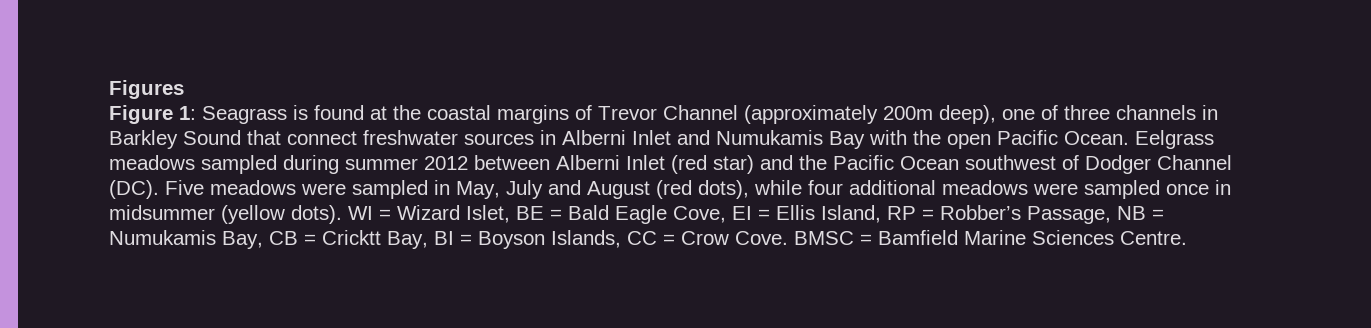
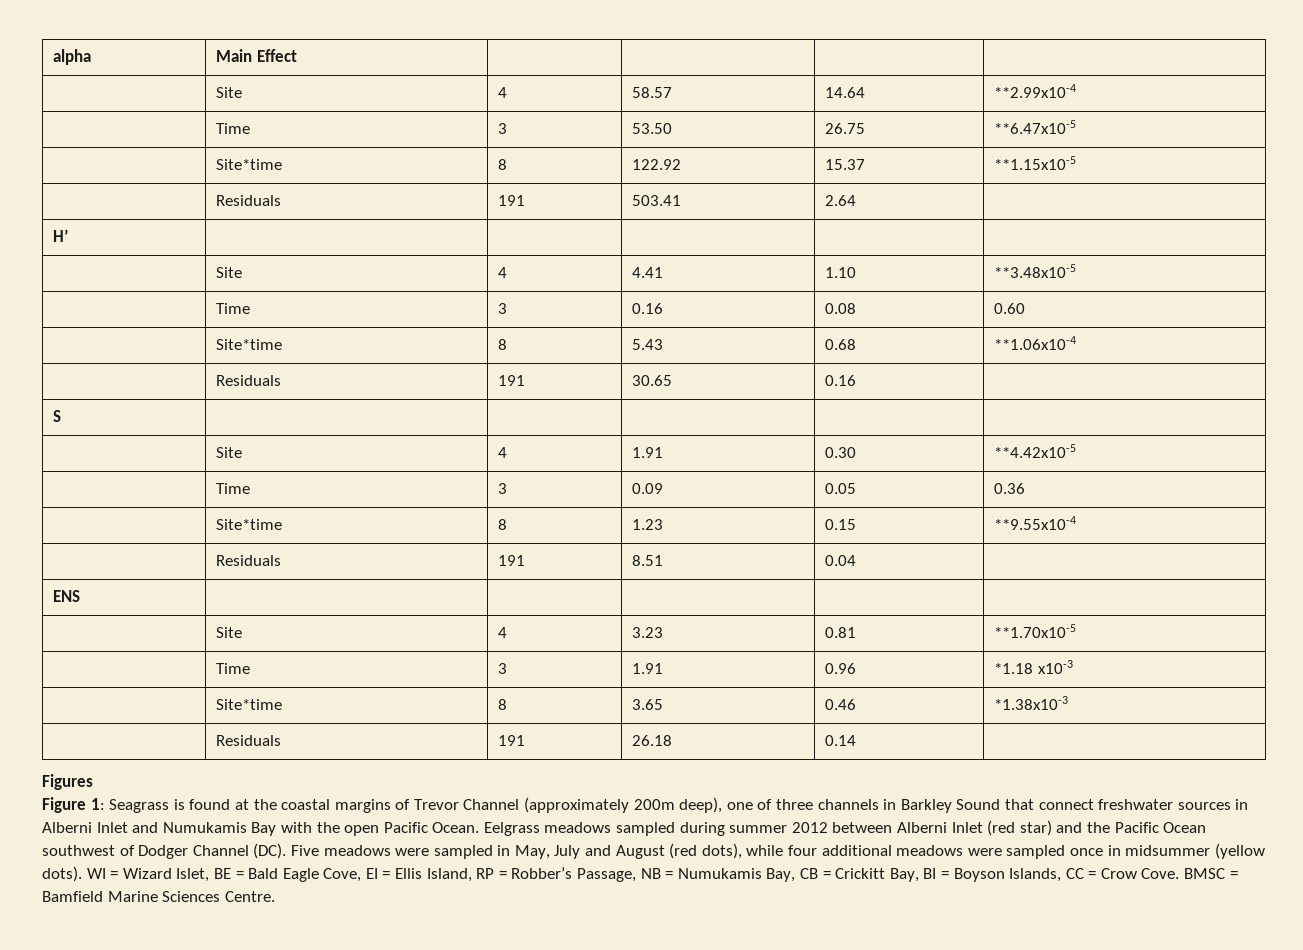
+ alpha | Main Effect | | | |
+ | Site | 4 | 58.57 | 14.64 | **2.99x10-4
+ | Time | 3 | 53.50 | 26.75 | **6.47x10-5
+ | Site*time | 8 | 122.92 | 15.37 | **1.15x10-5
+ | Residuals | 191 | 503.41 | 2.64 |
+ H’ | | | | |
+ | Site | 4 | 4.41 | 1.10 | **3.48x10-5
+ | Time | 3 | 0.16 | 0.08 | 0.60
+ | Site*time | 8 | 5.43 | 0.68 | **1.06x10-4
+ | Residuals | 191 | 30.65 | 0.16 |
+ S | | | | |
+ | Site | 4 | 1.91 | 0.30 | **4.42x10-5
+ | Time | 3 | 0.09 | 0.05 | 0.36
+ | Site*time | 8 | 1.23 | 0.15 | **9.55x10-4
+ | Residuals | 191 | 8.51 | 0.04 |
+ ENS | | | | |
+ | Site | 4 | 3.23 | 0.81 | **1.70x10-5
+ | Time | 3 | 1.91 | 0.96 | *1.18 x10-3
+ | Site*time | 8 | 3.65 | 0.46 | *1.38x10-3
+ | Residuals | 191 | 26.18 | 0.14 |
- WI = Wizard Islet, BE = Bald Eagle Cove, EI = Ellis Island, RP = Robber’s Passage, NB = Numukamis Bay, CB = Cricktt Bay, BI = Boyson Islands, CC = Crow Cove.
+ WI = Wizard Islet, BE = Bald Eagle Cove, EI = Ellis Island, RP = Robber’s Passage, NB = Numukamis Bay, CB = Crickitt Bay, BI = Boyson Islands, CC = Crow Cove.

